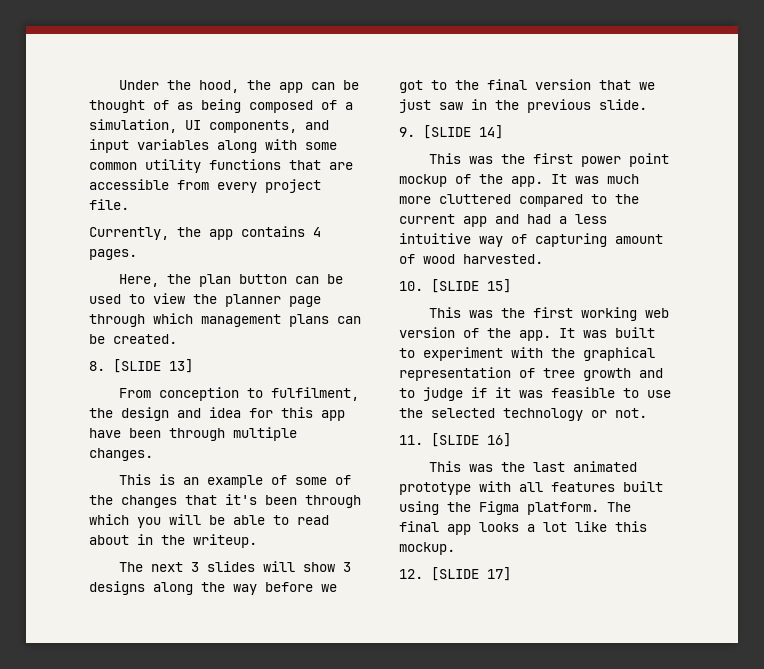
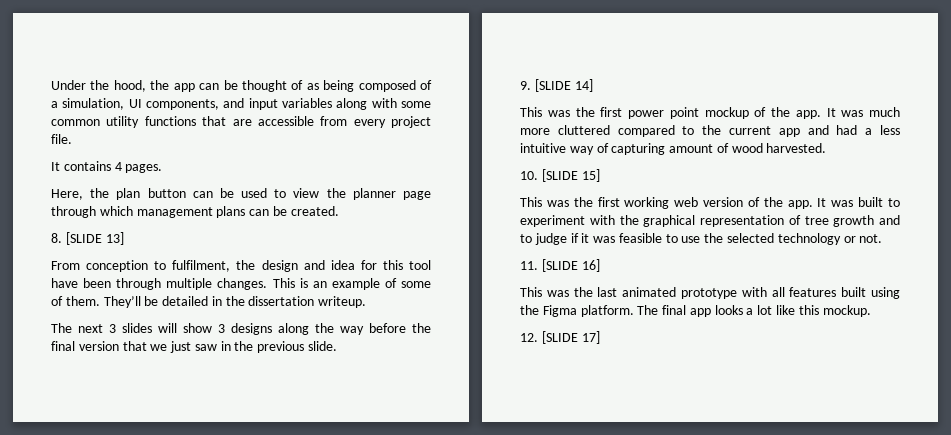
- Currently, the app contains 4 pages.
+ It contains 4 pages.
- From conception to fulfilment, the design and idea for this app have been through multiple changes.
- This is an example of some of the changes that it's been through which you will be able to read about in the writeup.
+ From conception to fulfilment, the design and idea for this tool have been through multiple changes. This is an example of some of them. They’ll be detailed in the dissertation writeup.
- The next 3 slides will show 3 designs along the way before we got to the final version that we just saw in the previous slide.
+ The next 3 slides will show 3 designs along the way before the final version that we just saw in the previous slide.

